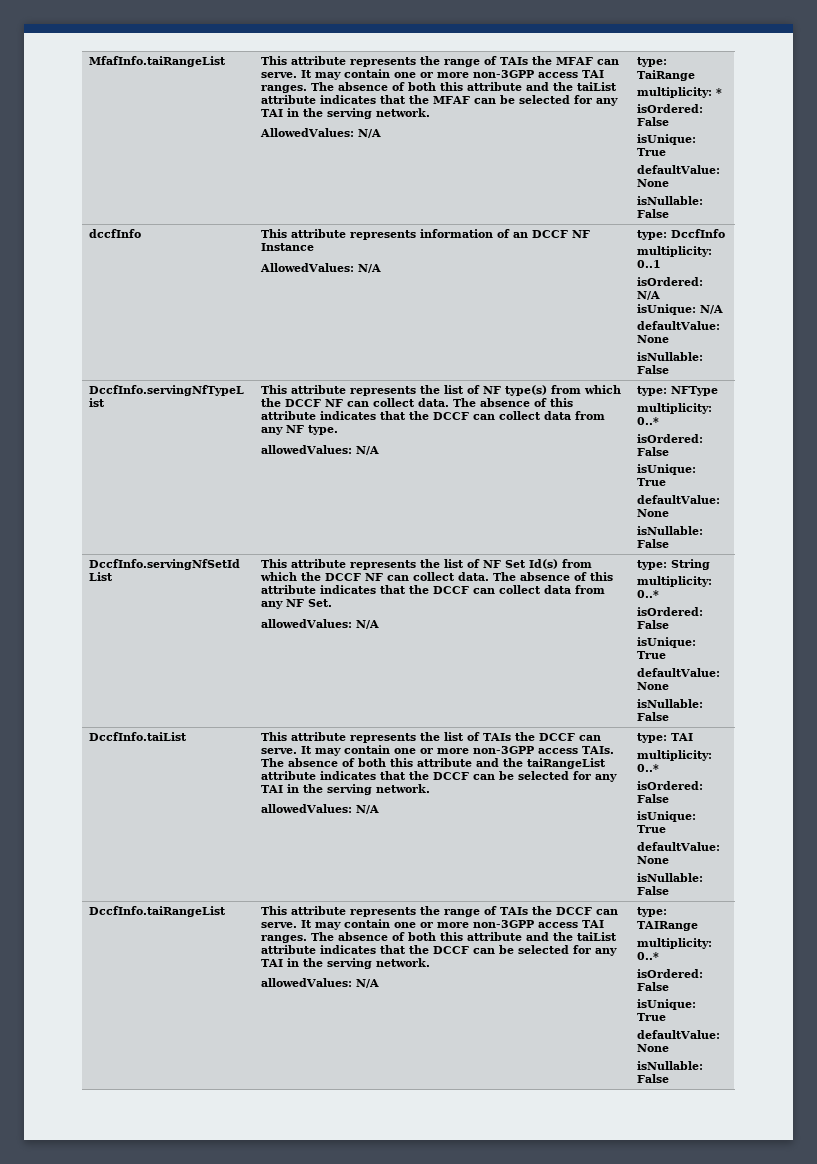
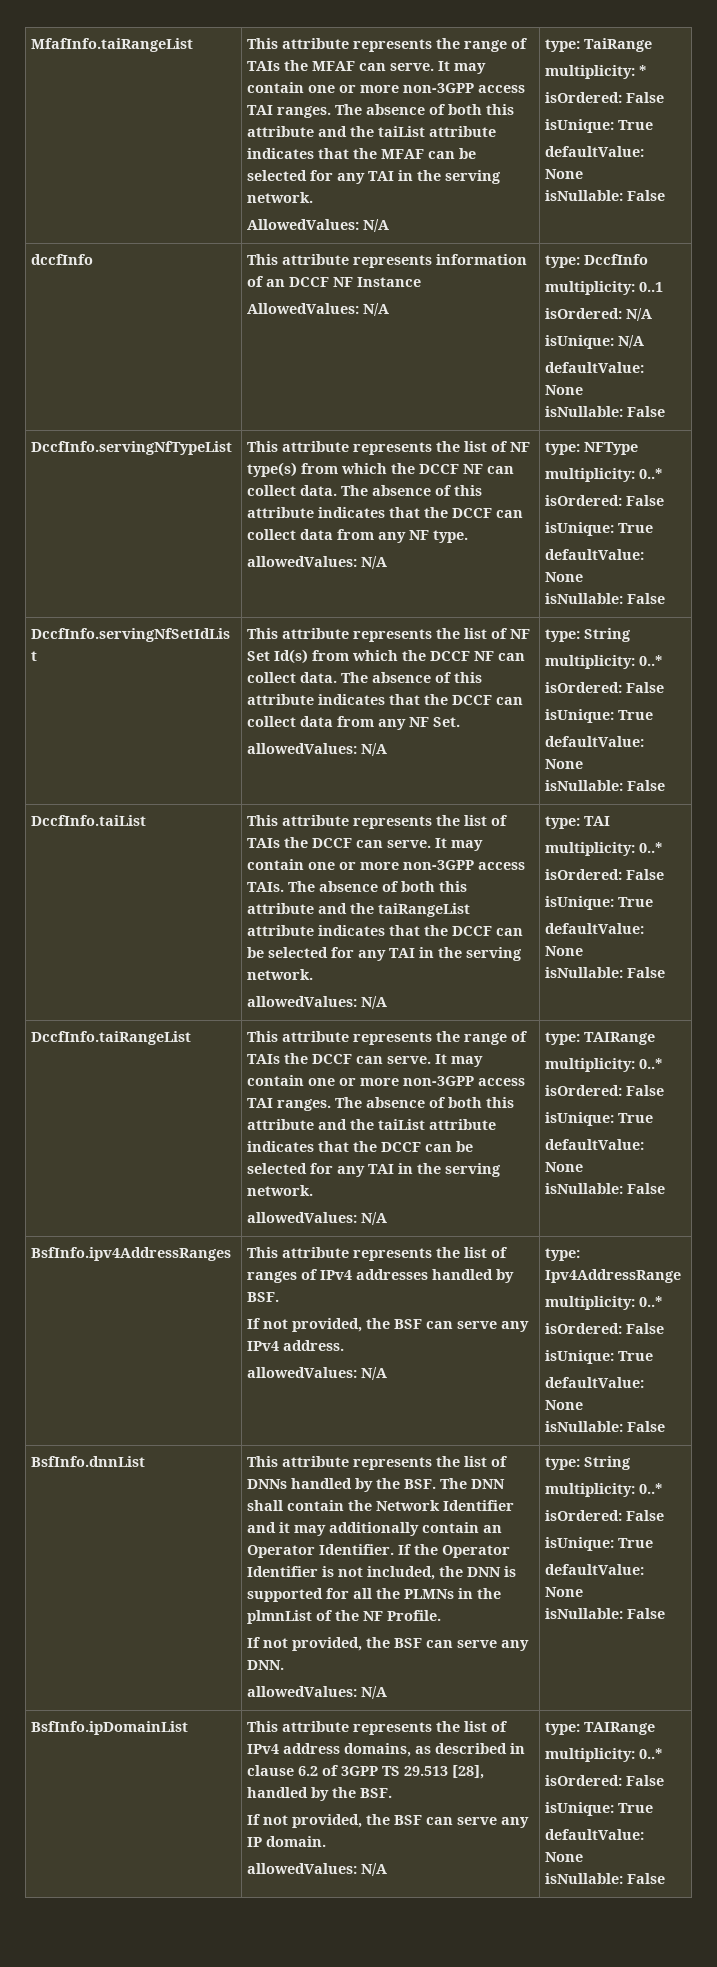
+ BsfInfo.ipv4AddressRanges | This attribute represents the list of ranges of IPv4 addresses handled by BSF.
+ If not provided, the BSF can serve any IPv4 address.
+ allowedValues: N/A | type: Ipv4AddressRange
+ multiplicity: 0..*
+ isOrdered: False
+ isUnique: True
+ defaultValue: None
+ isNullable: False
+ BsfInfo.dnnList | This attribute represents the list of DNNs handled by the BSF. The DNN shall contain the Network Identifier and it may additionally contain an Operator Identifier. If the Operator Identifier is not included, the DNN is supported for all the PLMNs in the plmnList of the NF Profile.
+ If not provided, the BSF can serve any DNN.
+ allowedValues: N/A | type: String
+ multiplicity: 0..*
+ isOrdered: False
+ isUnique: True
+ defaultValue: None
+ isNullable: False
+ BsfInfo.ipDomainList | This attribute represents the list of IPv4 address domains, as described in clause 6.2 of 3GPP TS 29.513 [28], handled by the BSF.
+ If not provided, the BSF can serve any IP domain.
+ allowedValues: N/A | type: TAIRange
+ multiplicity: 0..*
+ isOrdered: False
+ isUnique: True
+ defaultValue: None
+ isNullable: False

